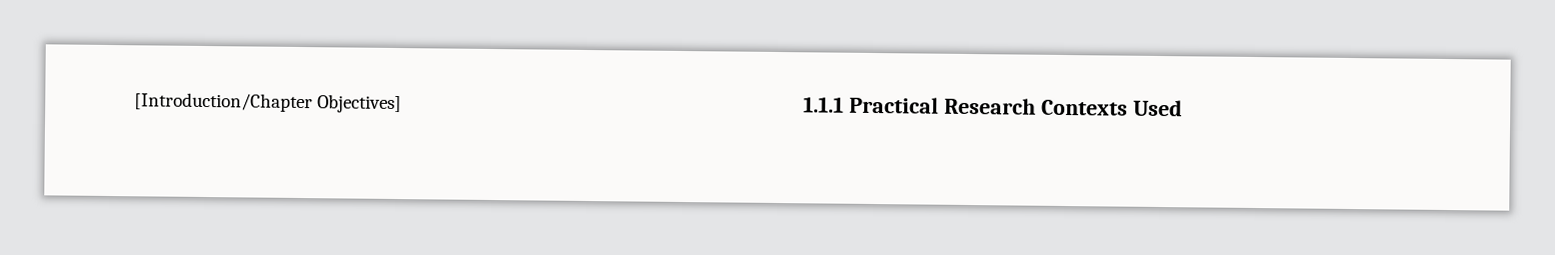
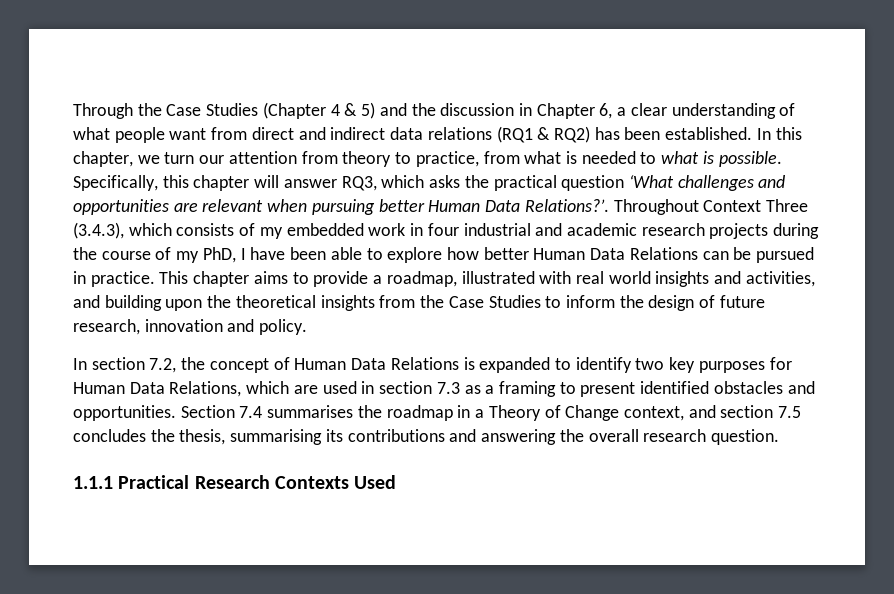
- [Introduction/Chapter Objectives]
+ Through the Case Studies (Chapter 4 & 5) and the discussion in Chapter 6, a clear understanding of what people want from direct and indirect data relations (RQ1 & RQ2) has been established. In this chapter, we turn our attention from theory to practice, from what is needed to what is possible. Specifically, this chapter will answer RQ3, which asks the practical question ‘What challenges and opportunities are relevant when pursuing better Human Data Relations?’. Throughout Context Three (3.4.3), which consists of my embedded work in four industrial and academic research projects during the course of my PhD, I have been able to explore how better Human Data Relations can be pursued in practice. This chapter aims to provide a roadmap, illustrated with real world insights and activities, and building upon the theoretical insights from the Case Studies to inform the design of future research, innovation and policy.
+ In section 7.2, the concept of Human Data Relations is expanded to identify two key purposes for Human Data Relations, which are used in section 7.3 as a framing to present identified obstacles and opportunities. Section 7.4 summarises the roadmap in a Theory of Change context, and section 7.5 concludes the thesis, summarising its contributions and answering the overall research question.

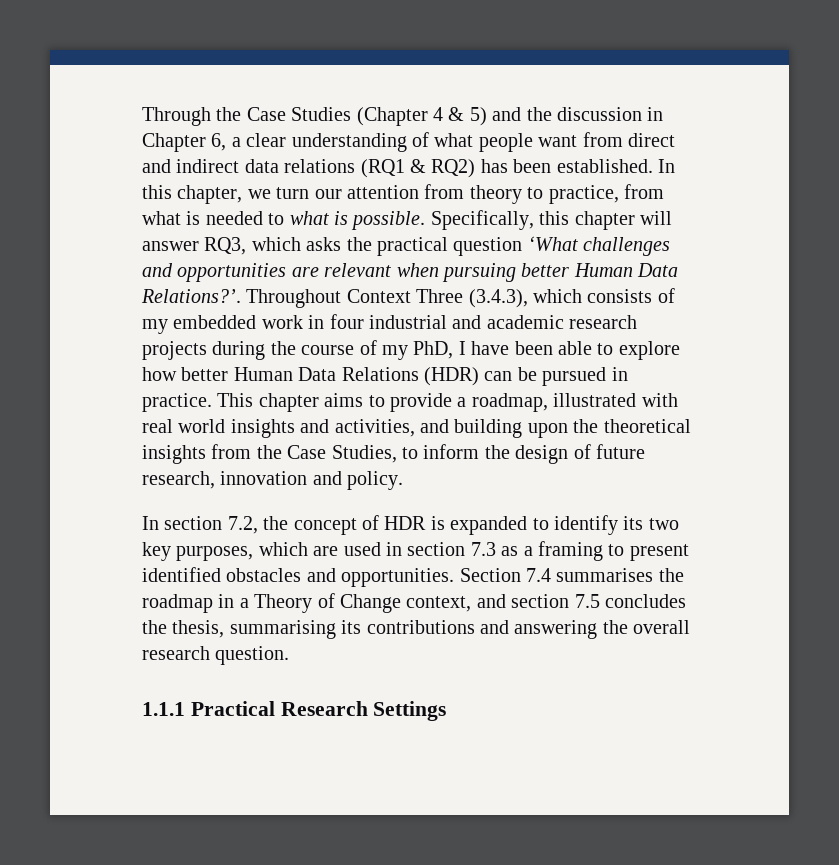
- Throughout Context Three (3.4.3), which consists of my embedded work in four industrial and academic research projects during the course of my PhD, I have been able to explore how better Human Data Relations can be pursued in practice.
+ Throughout Context Three (3.4.3), which consists of my embedded work in four industrial and academic research projects during the course of my PhD, I have been able to explore how better Human Data Relations (HDR) can be pursued in practice.
- This chapter aims to provide a roadmap, illustrated with real world insights and activities, and building upon the theoretical insights from the Case Studies to inform the design of future research, innovation and policy.
+ This chapter aims to provide a roadmap, illustrated with real world insights and activities, and building upon the theoretical insights from the Case Studies, to inform the design of future research, innovation and policy.
- In section 7.2, the concept of Human Data Relations is expanded to identify two key purposes for Human Data Relations, which are used in section 7.3 as a framing to present identified obstacles and opportunities.
+ In section 7.2, the concept of HDR is expanded to identify its two key purposes, which are used in section 7.3 as a framing to present identified obstacles and opportunities.
- 1.1.1 Practical Research Contexts Used
+ 1.1.1 Practical Research Settings

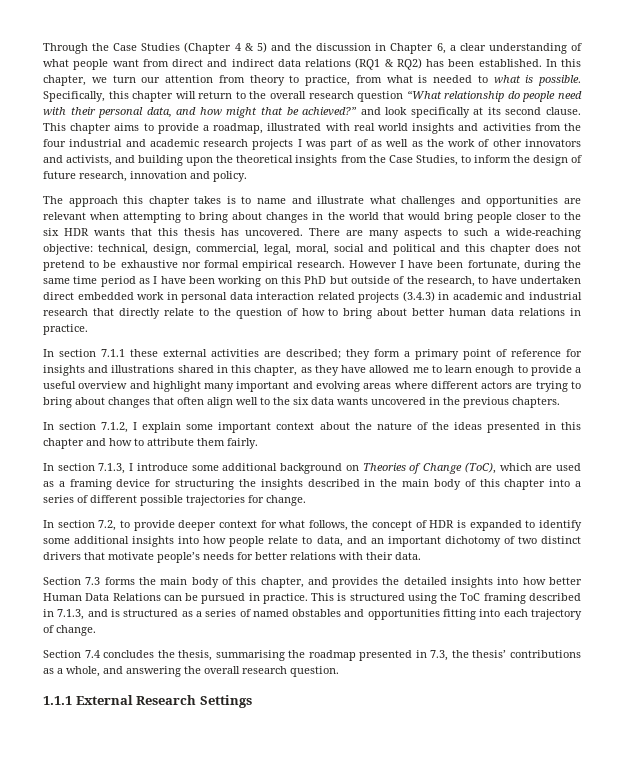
- Specifically, this chapter will answer RQ3, which asks the practical question ‘What challenges and opportunities are relevant when pursuing better Human Data Relations?’. Throughout Context Three (3.4.3), which consists of my embedded work in four industrial and academic research projects during the course of my PhD, I have been able to explore how better Human Data Relations (HDR) can be pursued in practice.
+ Specifically, this chapter will return to the overall research question “What relationship do people need with their personal data, and how might that be achieved?” and look specifically at its second clause.
- This chapter aims to provide a roadmap, illustrated with real world insights and activities, and building upon the theoretical insights from the Case Studies, to inform the design of future research, innovation and policy.
+ This chapter aims to provide a roadmap, illustrated with real world insights and activities from the four industrial and academic research projects I was part of as well as the work of other innovators and activists, and building upon the theoretical insights from the Case Studies, to inform the design of future research, innovation and policy.
- In section 7.2, the concept of HDR is expanded to identify its two key purposes, which are used in section 7.3 as a framing to present identified obstacles and opportunities. Section 7.4 summarises the roadmap in a Theory of Change context, and section 7.5 concludes the thesis, summarising its contributions and answering the overall research question.
+ The approach this chapter takes is to name and illustrate what challenges and opportunities are relevant when attempting to bring about changes in the world that would bring people closer to the six HDR wants that this thesis has uncovered. There are many aspects to such a wide-reaching objective: technical, design, commercial, legal, moral, social and political and this chapter does not pretend to be exhaustive nor formal empirical research. However I have been fortunate, during the same time period as I have been working on this PhD but outside of the research, to have undertaken direct embedded work in personal data interaction related projects (3.4.3) in academic and industrial research that directly relate to the question of how to bring about better human data relations in practice.
+ In section 7.1.1 these external activities are described; they form a primary point of reference for insights and illustrations shared in this chapter, as they have allowed me to learn enough to provide a useful overview and highlight many important and evolving areas where different actors are trying to bring about changes that often align well to the six data wants uncovered in the previous chapters.
+ In section 7.1.2, I explain some important context about the nature of the ideas presented in this chapter and how to attribute them fairly.
+ In section 7.1.3, I introduce some additional background on Theories of Change (ToC), which are used as a framing device for structuring the insights described in the main body of this chapter into a series of different possible trajectories for change.
+ In section 7.2, to provide deeper context for what follows, the concept of HDR is expanded to identify some additional insights into how people relate to data, and an important dichotomy of two distinct drivers that motivate people’s needs for better relations with their data.
+ Section 7.3 forms the main body of this chapter, and provides the detailed insights into how better Human Data Relations can be pursued in practice. This is structured using the ToC framing described in 7.1.3, and is structured as a series of named obstables and opportunities fitting into each trajectory of change.
+ Section 7.4 concludes the thesis, summarising the roadmap presented in 7.3, the thesis’ contributions as a whole, and answering the overall research question.
- 1.1.1 Practical Research Settings
+ 1.1.1 External Research Settings

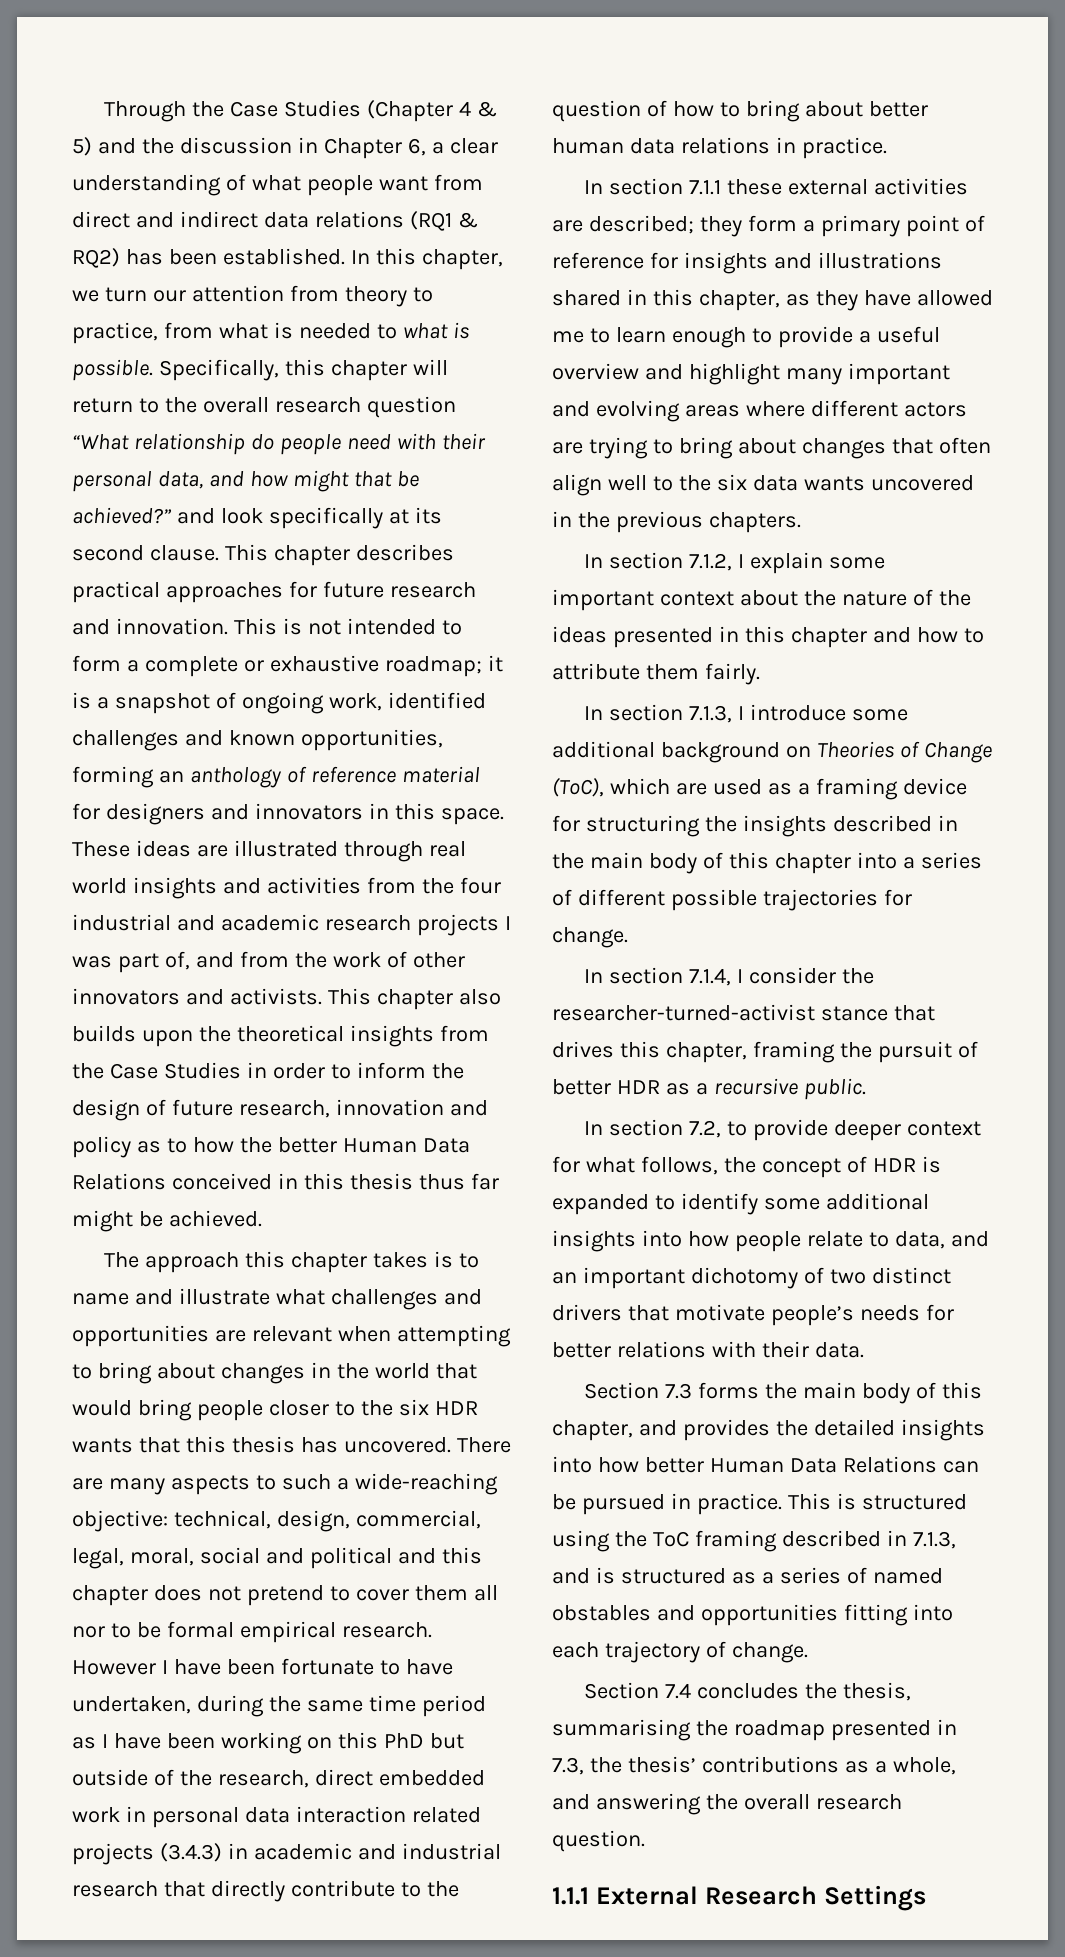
- This chapter aims to provide a roadmap, illustrated with real world insights and activities from the four industrial and academic research projects I was part of as well as the work of other innovators and activists, and building upon the theoretical insights from the Case Studies, to inform the design of future research, innovation and policy.
+ This chapter describes practical approaches for future research and innovation. This is not intended to form a complete or exhaustive roadmap; it is a snapshot of ongoing work, identified challenges and known opportunities, forming an anthology of reference material for designers and innovators in this space. These ideas are illustrated through real world insights and activities from the four industrial and academic research projects I was part of, and from the work of other innovators and activists. This chapter also builds upon the theoretical insights from the Case Studies in order to inform the design of future research, innovation and policy as to how the better Human Data Relations conceived in this thesis thus far might be achieved.
- There are many aspects to such a wide-reaching objective: technical, design, commercial, legal, moral, social and political and this chapter does not pretend to be exhaustive nor formal empirical research.
+ There are many aspects to such a wide-reaching objective: technical, design, commercial, legal, moral, social and political and this chapter does not pretend to cover them all nor to be formal empirical research.
- However I have been fortunate, during the same time period as I have been working on this PhD but outside of the research, to have undertaken direct embedded work in personal data interaction related projects (3.4.3) in academic and industrial research that directly relate to the question of how to bring about better human data relations in practice.
+ However I have been fortunate to have undertaken, during the same time period as I have been working on this PhD but outside of the research, direct embedded work in personal data interaction related projects (3.4.3) in academic and industrial research that directly contribute to the question of how to bring about better human data relations in practice.
+ In section 7.1.4, I consider the researcher-turned-activist stance that drives this chapter, framing the pursuit of better HDR as a recursive public.

